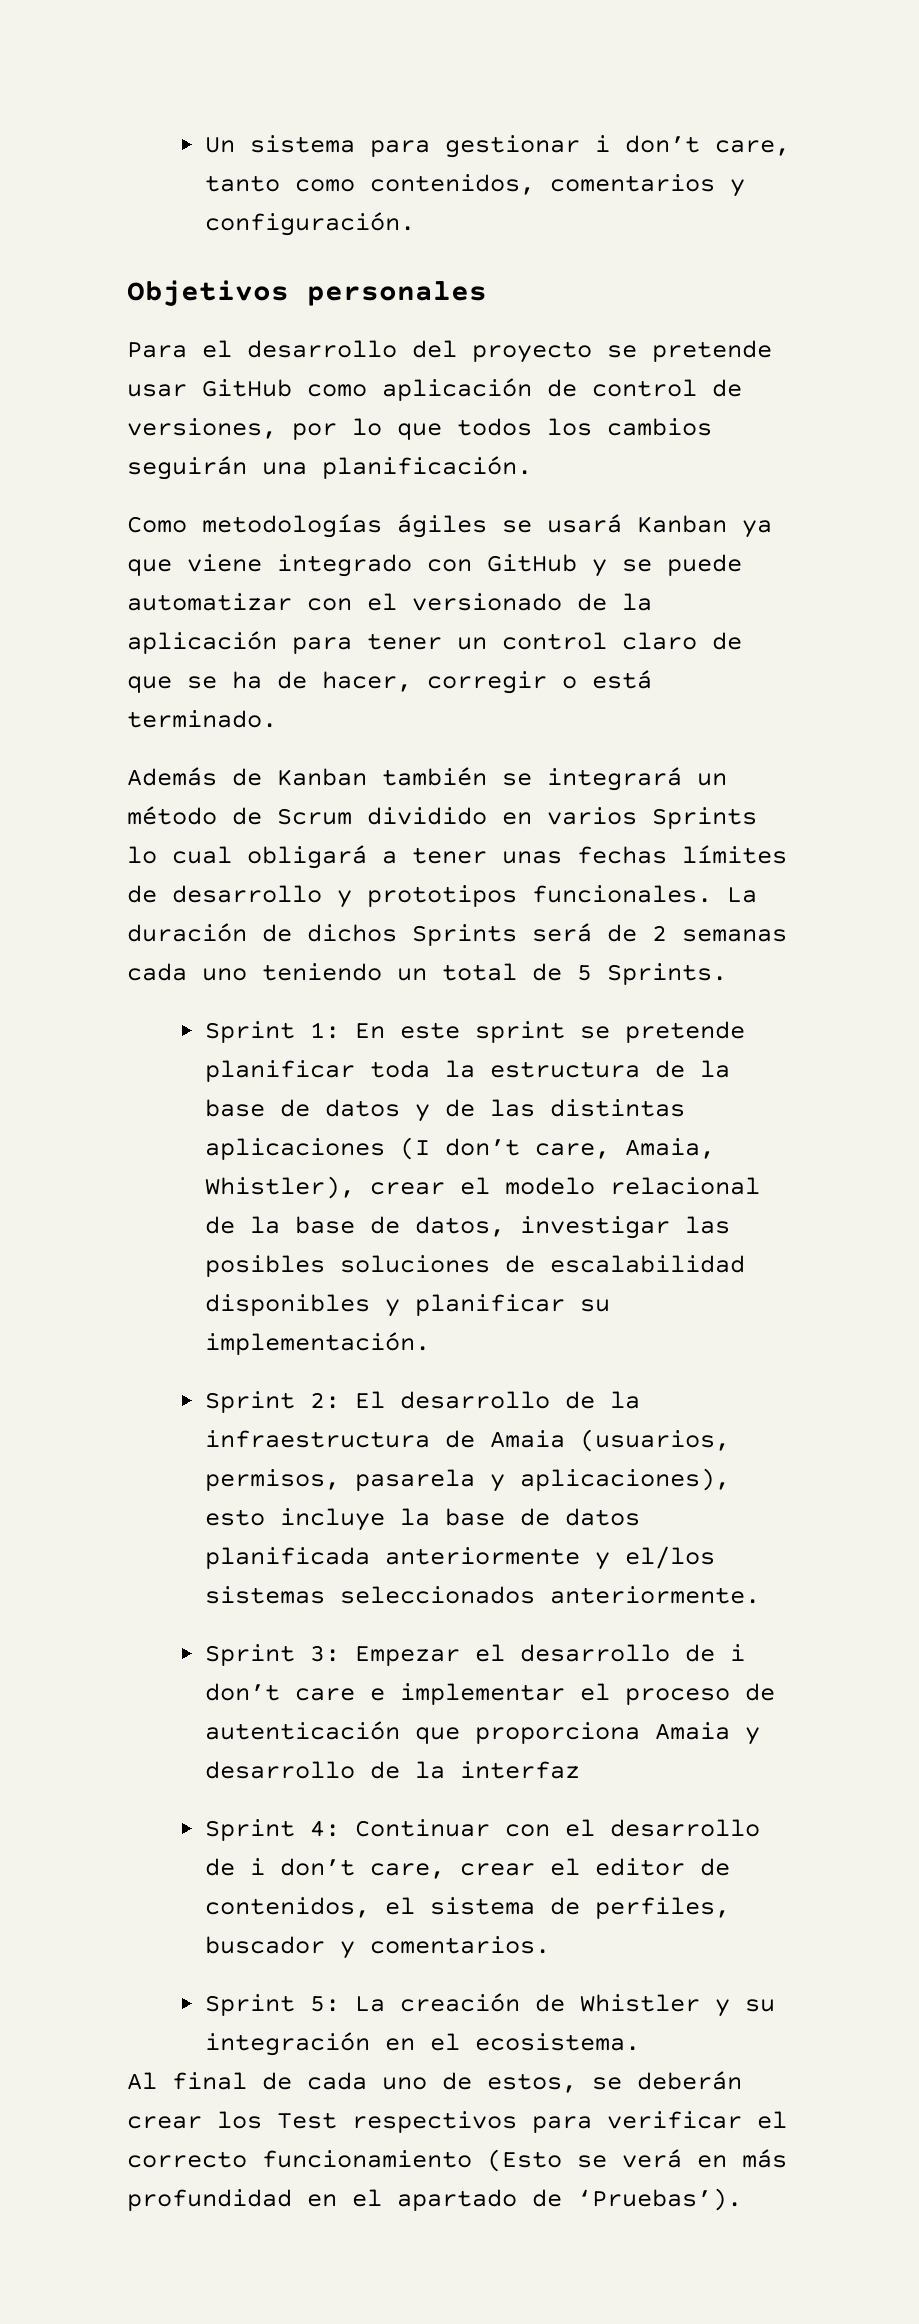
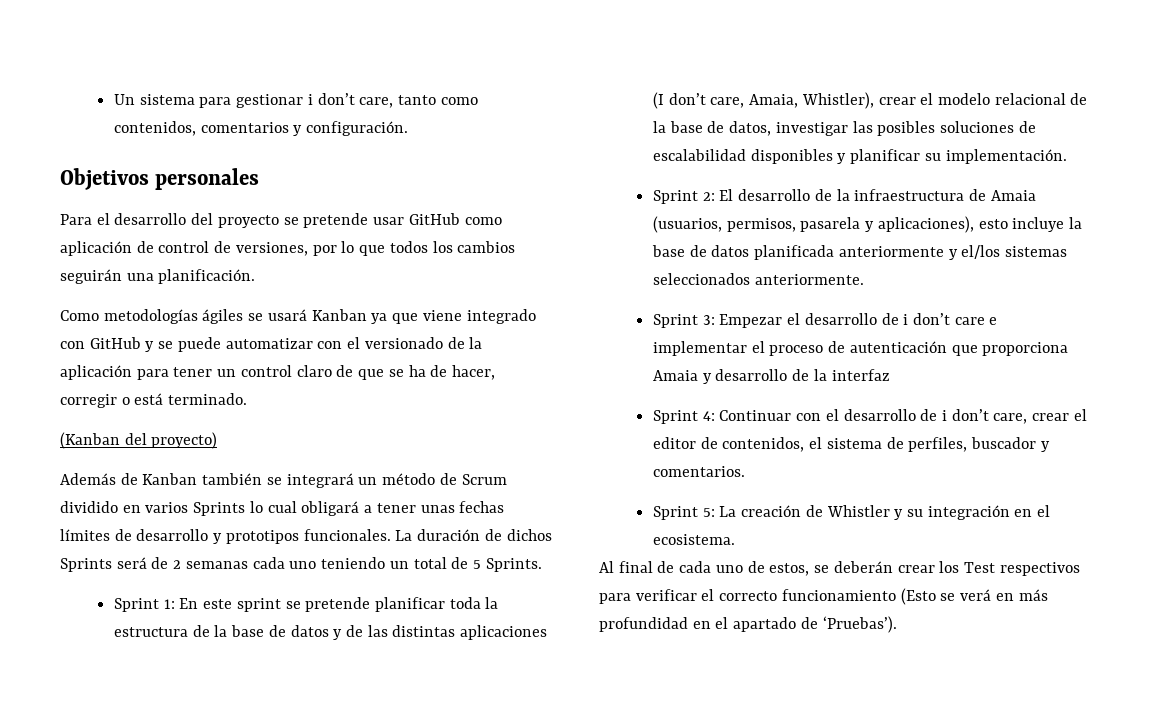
+ (Kanban del proyecto)

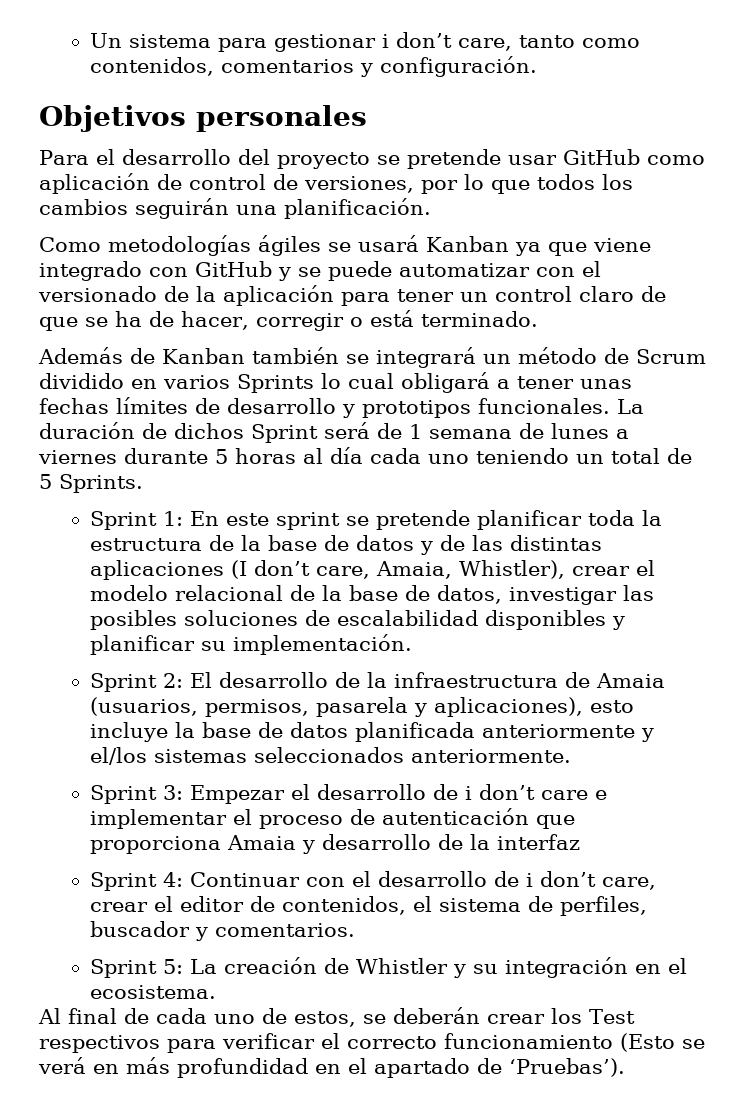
- (Kanban del proyecto)
- La duración de dichos Sprints será de 2 semanas cada uno teniendo un total de 5 Sprints.
+ La duración de dichos Sprint será de 1 semana de lunes a viernes durante 5 horas al día cada uno teniendo un total de 5 Sprints.

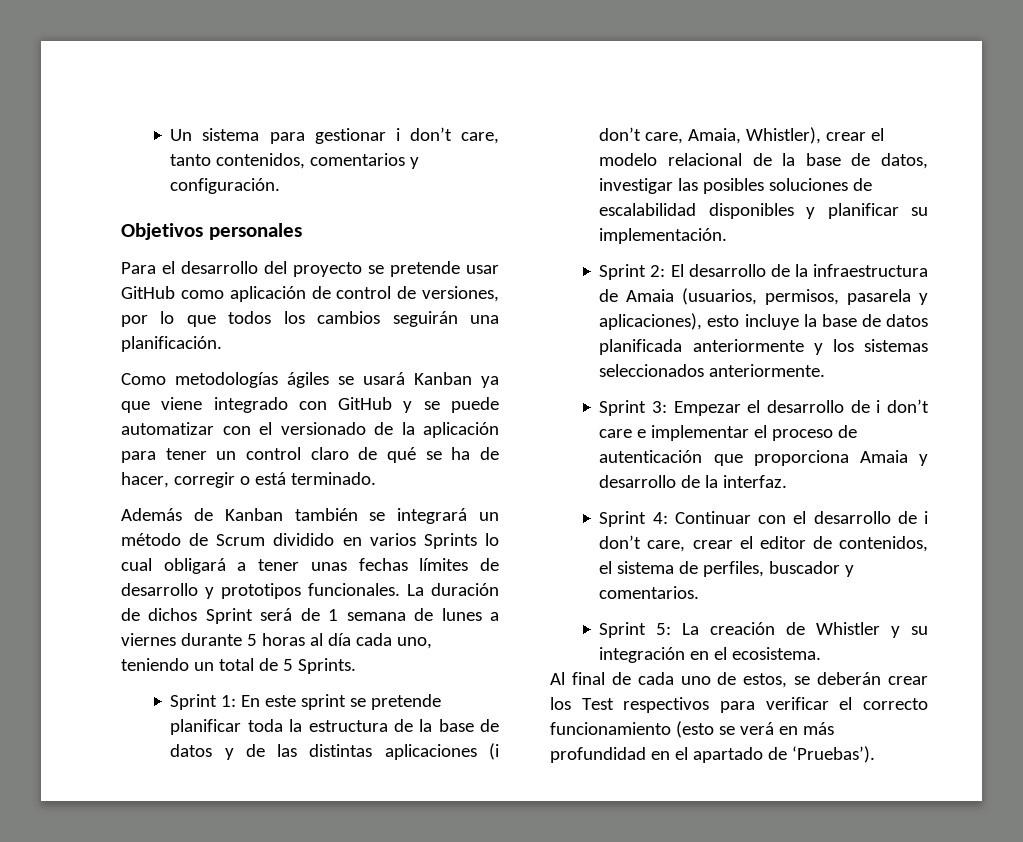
- Un sistema para gestionar i don’t care, tanto como contenidos, comentarios y configuración.
+ Un sistema para gestionar i don’t care, tanto contenidos, comentarios y configuración.
- Como metodologías ágiles se usará Kanban ya que viene integrado con GitHub y se puede automatizar con el versionado de la aplicación para tener un control claro de que se ha de hacer, corregir o está terminado.
+ Como metodologías ágiles se usará Kanban ya que viene integrado con GitHub y se puede automatizar con el versionado de la aplicación para tener un control claro de qué se ha de hacer, corregir o está terminado.
- La duración de dichos Sprint será de 1 semana de lunes a viernes durante 5 horas al día cada uno teniendo un total de 5 Sprints.
+ La duración de dichos Sprint será de 1 semana de lunes a viernes durante 5 horas al día cada uno, teniendo un total de 5 Sprints.
- Sprint 1: En este sprint se pretende planificar toda la estructura de la base de datos y de las distintas aplicaciones (I don’t care, Amaia, Whistler), crear el modelo relacional de la base de datos, investigar las posibles soluciones de escalabilidad disponibles y planificar su implementación.
+ Sprint 1: En este sprint se pretende planificar toda la estructura de la base de datos y de las distintas aplicaciones (i don’t care, Amaia, Whistler), crear el modelo relacional de la base de datos, investigar las posibles soluciones de escalabilidad disponibles y planificar su implementación.
- Sprint 2: El desarrollo de la infraestructura de Amaia (usuarios, permisos, pasarela y aplicaciones), esto incluye la base de datos planificada anteriormente y el/los sistemas seleccionados anteriormente.
+ Sprint 2: El desarrollo de la infraestructura de Amaia (usuarios, permisos, pasarela y aplicaciones), esto incluye la base de datos planificada anteriormente y los sistemas seleccionados anteriormente.
- Sprint 3: Empezar el desarrollo de i don’t care e implementar el proceso de autenticación que proporciona Amaia y desarrollo de la interfaz
+ Sprint 3: Empezar el desarrollo de i don’t care e implementar el proceso de autenticación que proporciona Amaia y desarrollo de la interfaz.
- Al final de cada uno de estos, se deberán crear los Test respectivos para verificar el correcto funcionamiento (Esto se verá en más profundidad en el apartado de ‘Pruebas’).
+ Al final de cada uno de estos, se deberán crear los Test respectivos para verificar el correcto funcionamiento (esto se verá en más profundidad en el apartado de ‘Pruebas’).

